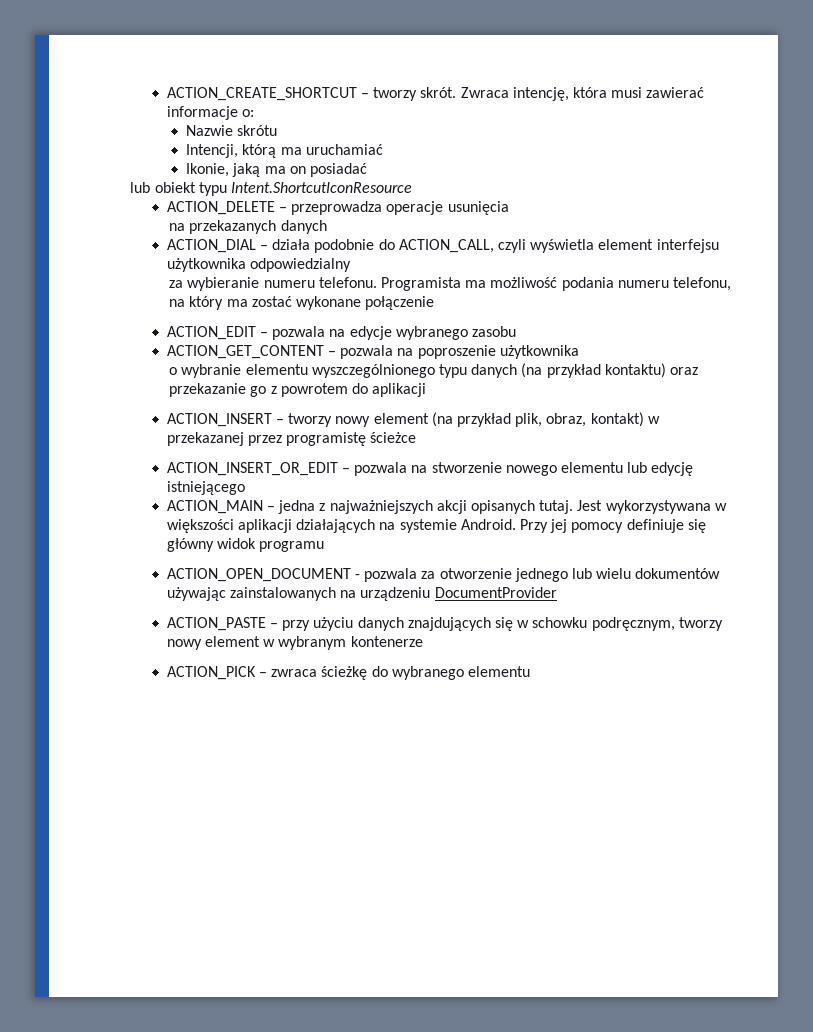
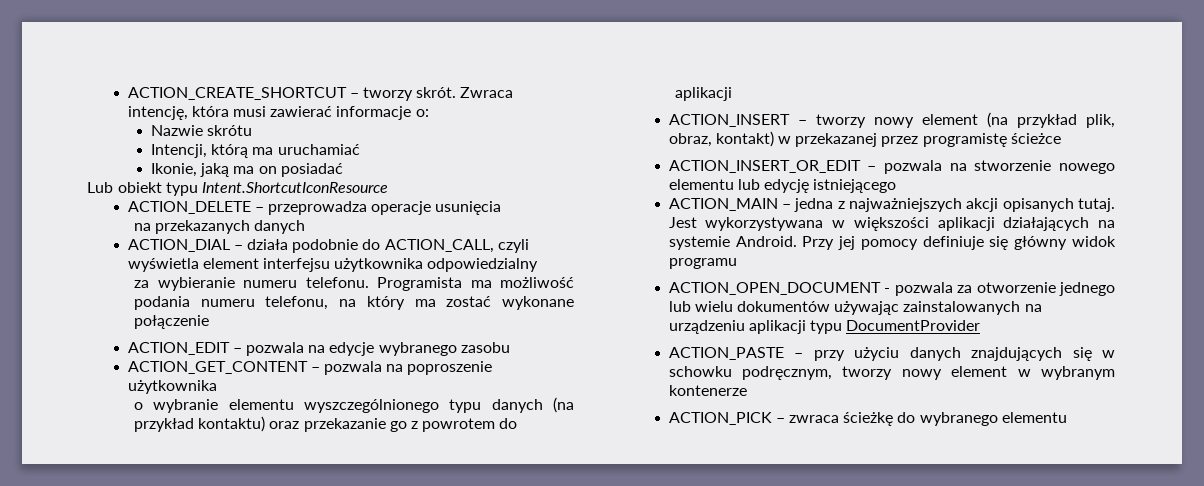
- lub obiekt typu Intent.ShortcutIconResource
+ Lub obiekt typu Intent.ShortcutIconResource
- ACTION_OPEN_DOCUMENT - pozwala za otworzenie jednego lub wielu dokumentów używając zainstalowanych na urządzeniu DocumentProvider
+ ACTION_OPEN_DOCUMENT - pozwala za otworzenie jednego lub wielu dokumentów używając zainstalowanych na urządzeniu aplikacji typu DocumentProvider

